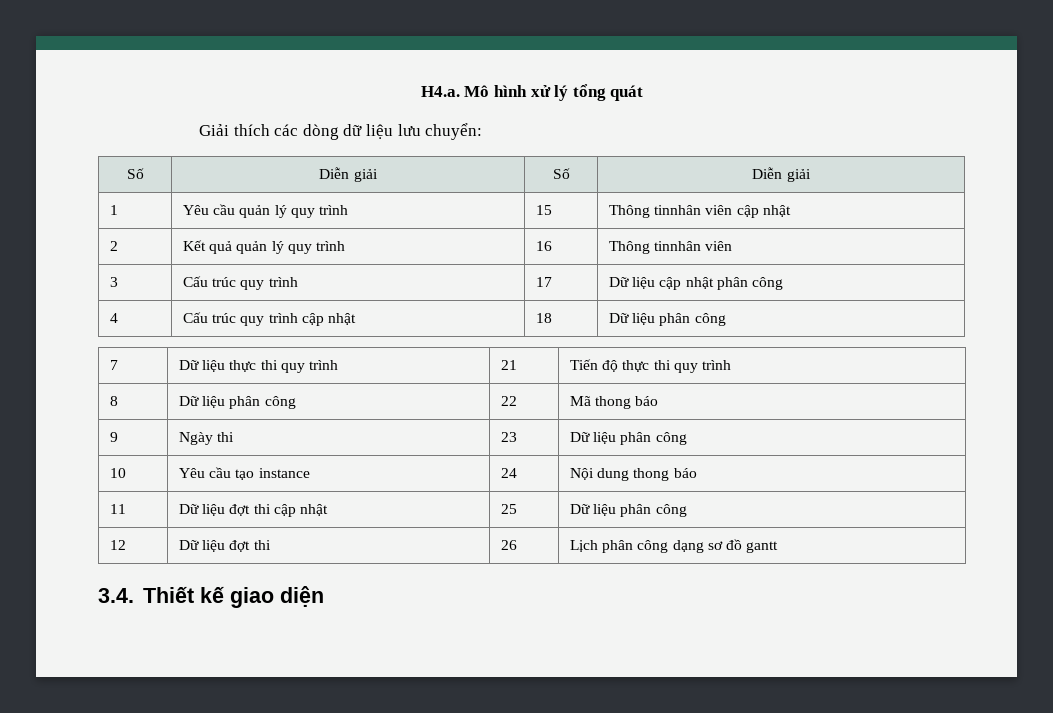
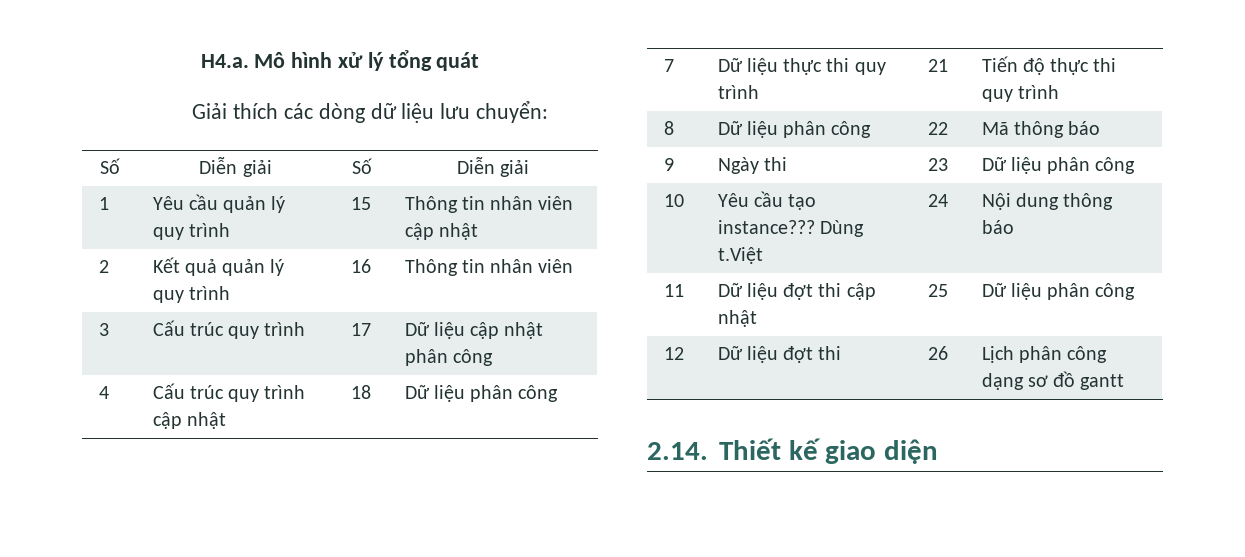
- 1 | Yêu cầu quản lý quy trình | 15 | Thông tinnhân viên cập nhật
+ 1 | Yêu cầu quản lý quy trình | 15 | Thông tin nhân viên cập nhật
- 2 | Kết quả quản lý quy trình | 16 | Thông tinnhân viên
+ 2 | Kết quả quản lý quy trình | 16 | Thông tin nhân viên
- 8 | Dữ liệu phân công | 22 | Mã thong báo
+ 8 | Dữ liệu phân công | 22 | Mã thông báo
- 10 | Yêu cầu tạo instance | 24 | Nội dung thong báo
+ 10 | Yêu cầu tạo instance??? Dùng t.Việt | 24 | Nội dung thông báo
- 3.4. Thiết kế giao diện
+ 2.14. Thiết kế giao diện

